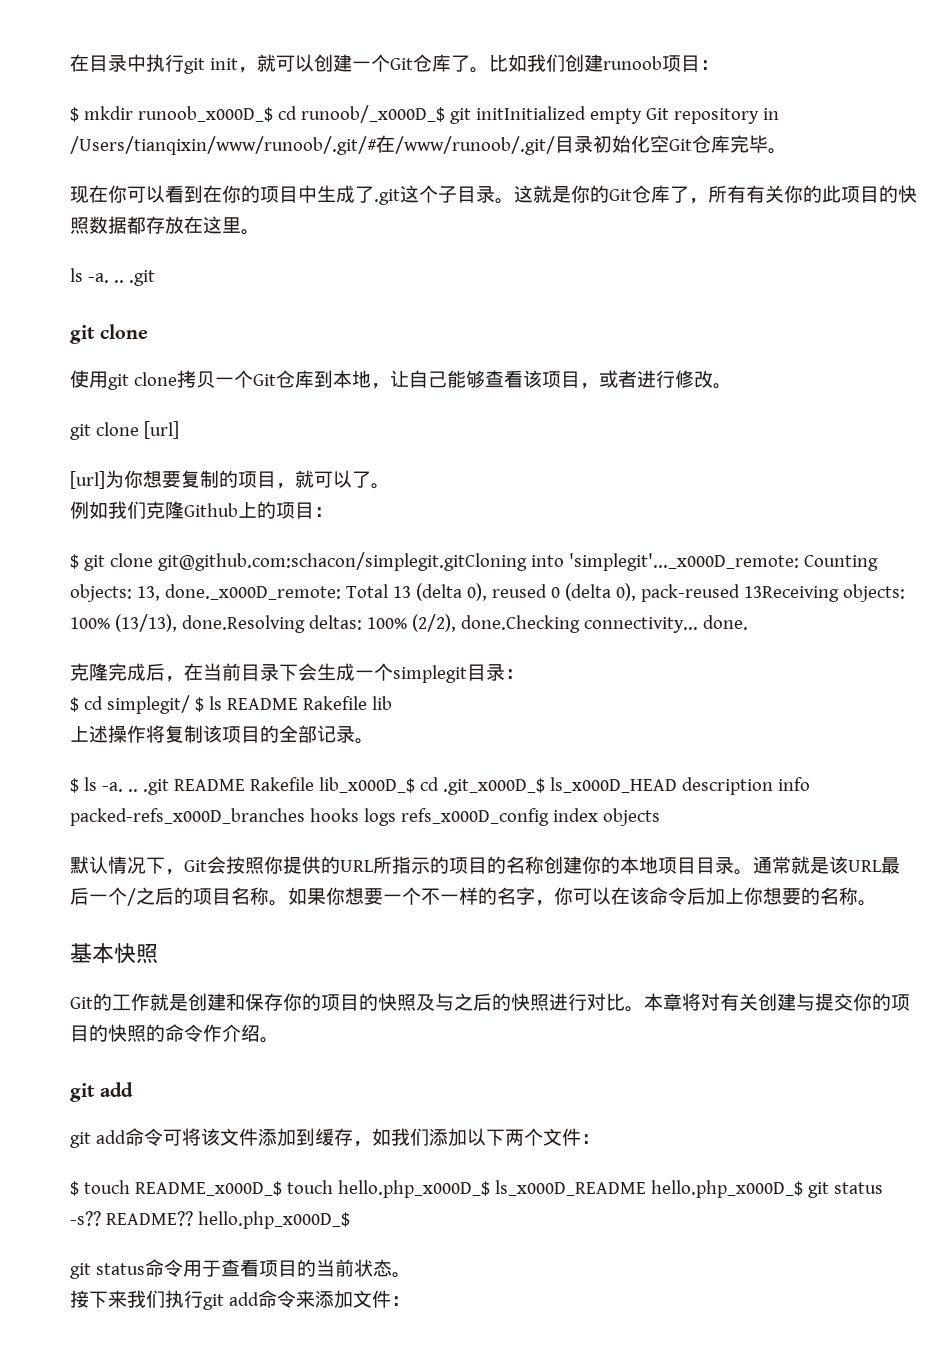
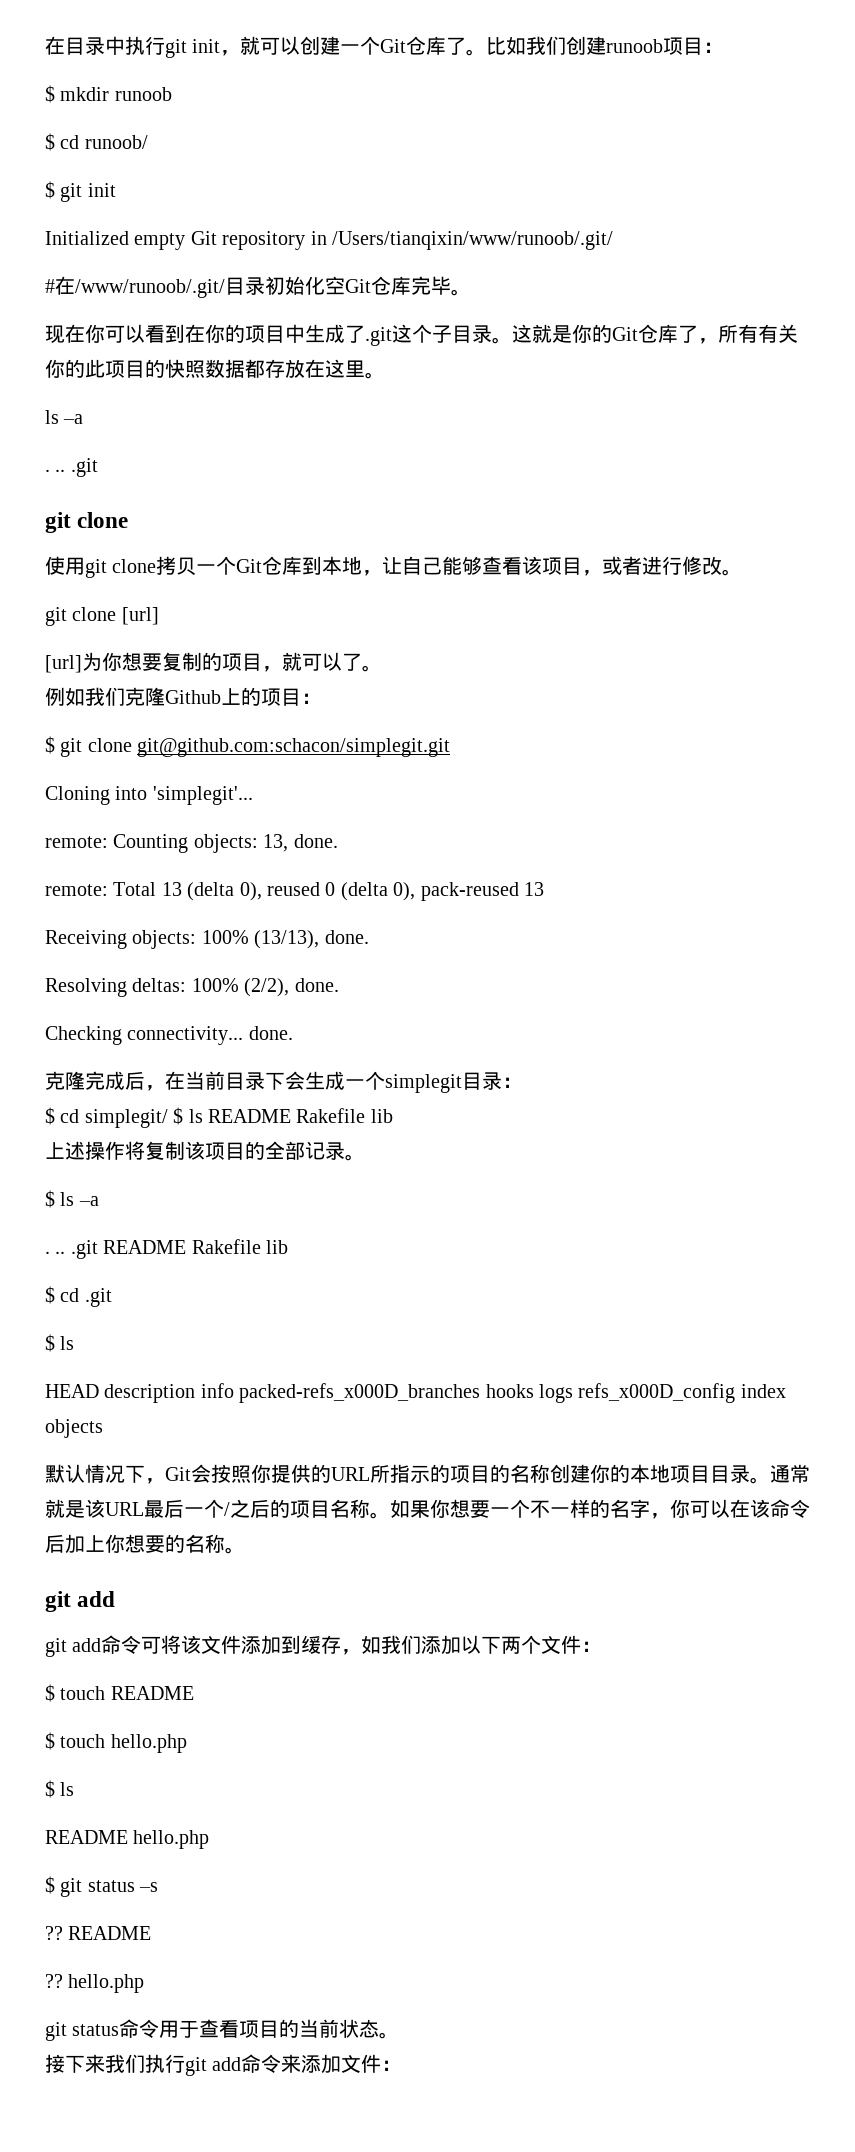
- $ mkdir runoob_x000D_$ cd runoob/_x000D_$ git initInitialized empty Git repository in /Users/tianqixin/www/runoob/.git/#在/www/runoob/.git/目录初始化空Git仓库完毕。
+ $ mkdir runoob
+ $ cd runoob/
+ $ git init
+ Initialized empty Git repository in /Users/tianqixin/www/runoob/.git/
+ #在/www/runoob/.git/目录初始化空Git仓库完毕。
  这就是你的Git仓库了，所有有关你的此项目的快照数据都存放在这里。
- ls -a. .. .git
+ ls –a
+ . .. .git
- $ git clone git@github.com:schacon/simplegit.gitCloning into 'simplegit'..._x000D_remote: Counting objects: 13, done._x000D_remote: Total 13 (delta 0), reused 0 (delta 0), pack-reused 13Receiving objects: 100% (13/13), done.Resolving deltas: 100% (2/2), done.Checking connectivity... done.
+ $ git clone git@github.com:schacon/simplegit.git
+ Cloning into 'simplegit'...
+ remote: Counting objects: 13, done.
+ remote: Total 13 (delta 0), reused 0 (delta 0), pack-reused 13
+ Receiving objects: 100% (13/13), done.
+ Resolving deltas: 100% (2/2), done.
+ Checking connectivity... done.
- $ ls -a. .. .git README Rakefile lib_x000D_$ cd .git_x000D_$ ls_x000D_HEAD description info packed-refs_x000D_branches hooks logs refs_x000D_config index objects
+ $ ls –a
+ . .. .git README Rakefile lib
+ $ cd .git
+ $ ls
+ HEAD description info packed-refs_x000D_branches hooks logs refs_x000D_config index objects
- 基本快照
- Git的工作就是创建和保存你的项目的快照及与之后的快照进行对比。本章将对有关创建与提交你的项目的快照的命令作介绍。
- $ touch README_x000D_$ touch hello.php_x000D_$ ls_x000D_README hello.php_x000D_$ git status -s?? README?? hello.php_x000D_$
+ $ touch README
+ $ touch hello.php
+ $ ls
+ README hello.php
+ $ git status –s
+ ?? README
+ ?? hello.php

